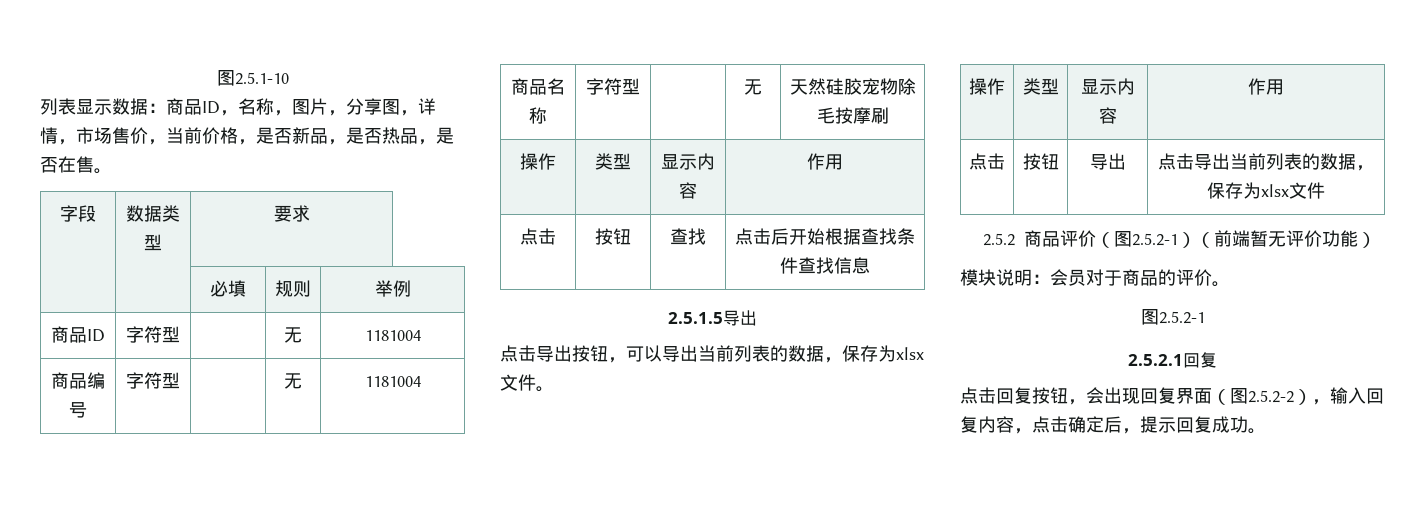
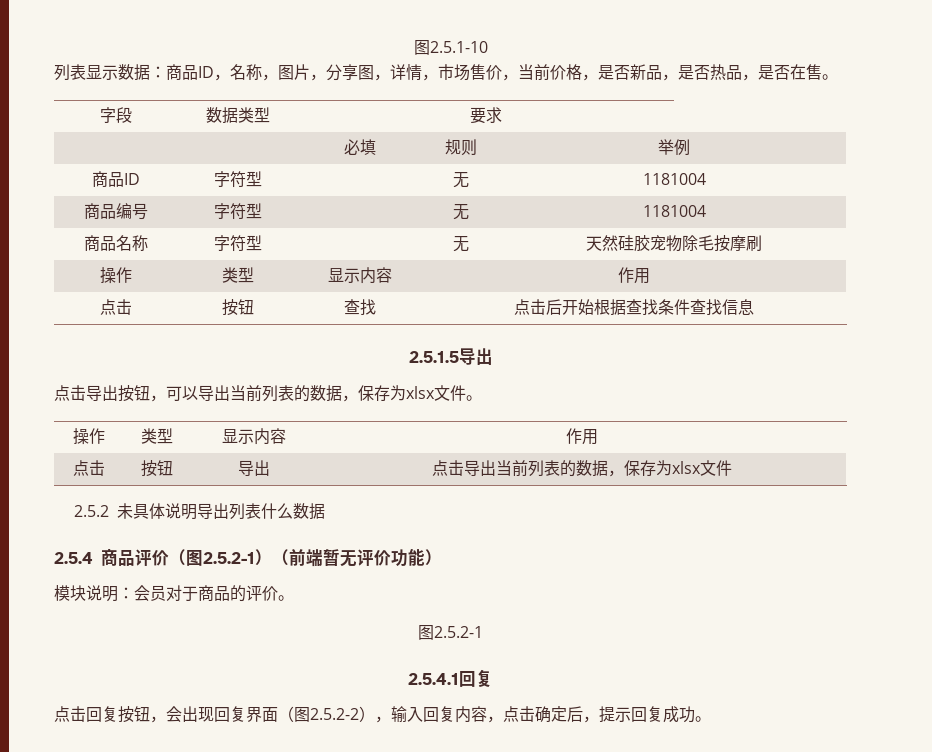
- 2.5.2商品评价（图2.5.2-1）（前端暂无评价功能）
+ 2.5.2未具体说明导出列表什么数据
+ 2.5.4商品评价（图2.5.2-1）（前端暂无评价功能）
- 2.5.2.1回复
+ 2.5.4.1回复

